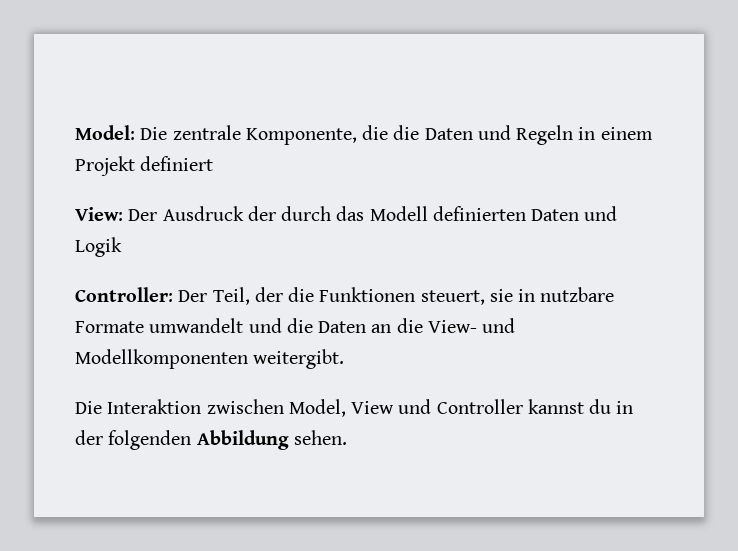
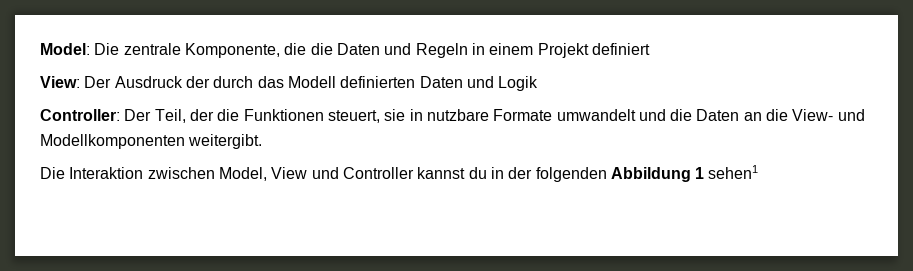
- Die Interaktion zwischen Model, View und Controller kannst du in der folgenden Abbildung sehen.
+ Die Interaktion zwischen Model, View und Controller kannst du in der folgenden Abbildung 1 sehen1

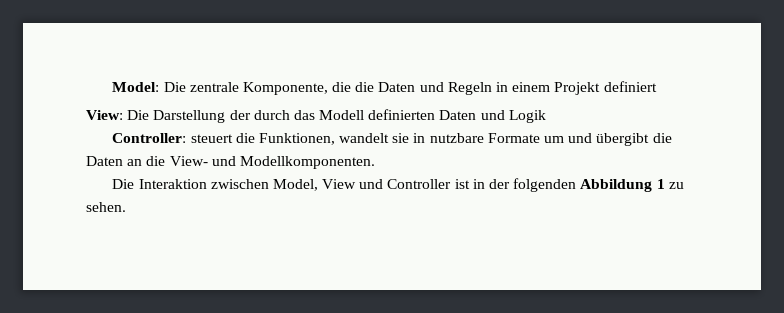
- View: Der Ausdruck der durch das Modell definierten Daten und Logik
+ View: Die Darstellung der durch das Modell definierten Daten und Logik
- Controller: Der Teil, der die Funktionen steuert, sie in nutzbare Formate umwandelt und die Daten an die View- und Modellkomponenten weitergibt.
+ Controller: steuert die Funktionen, wandelt sie in nutzbare Formate um und übergibt die Daten an die View- und Modellkomponenten.
- Die Interaktion zwischen Model, View und Controller kannst du in der folgenden Abbildung 1 sehen1
+ Die Interaktion zwischen Model, View und Controller ist in der folgenden Abbildung 1 zu sehen.

